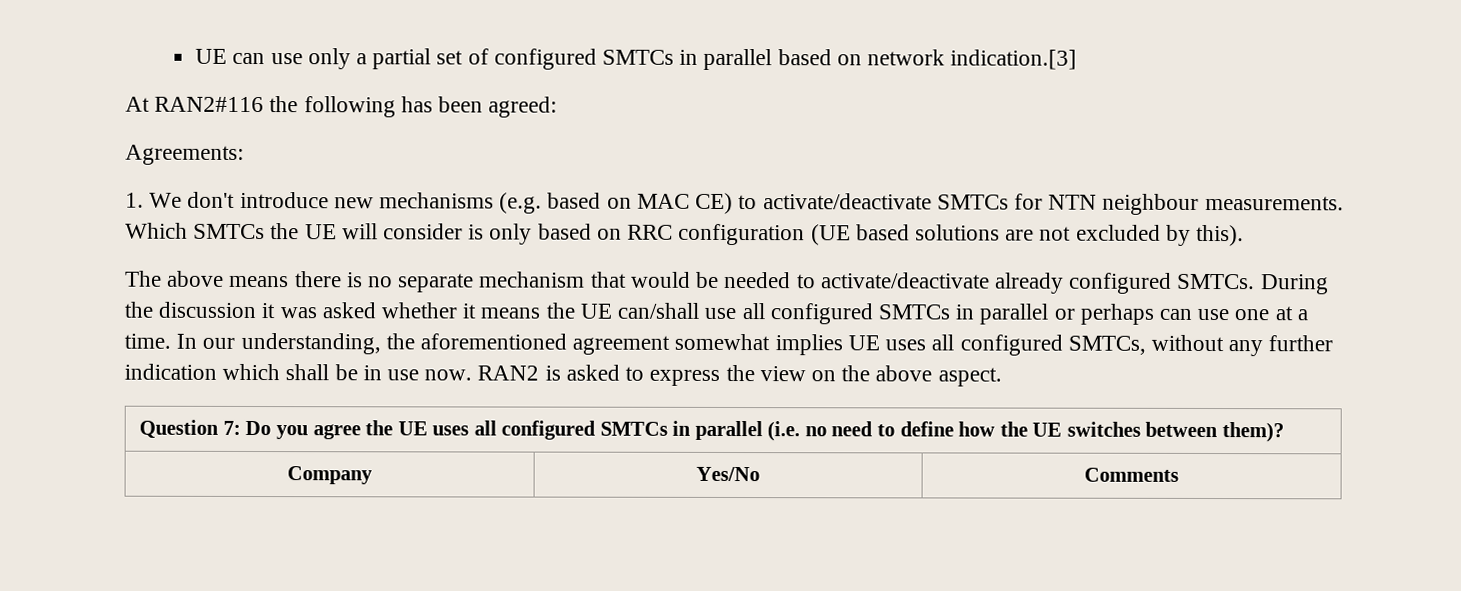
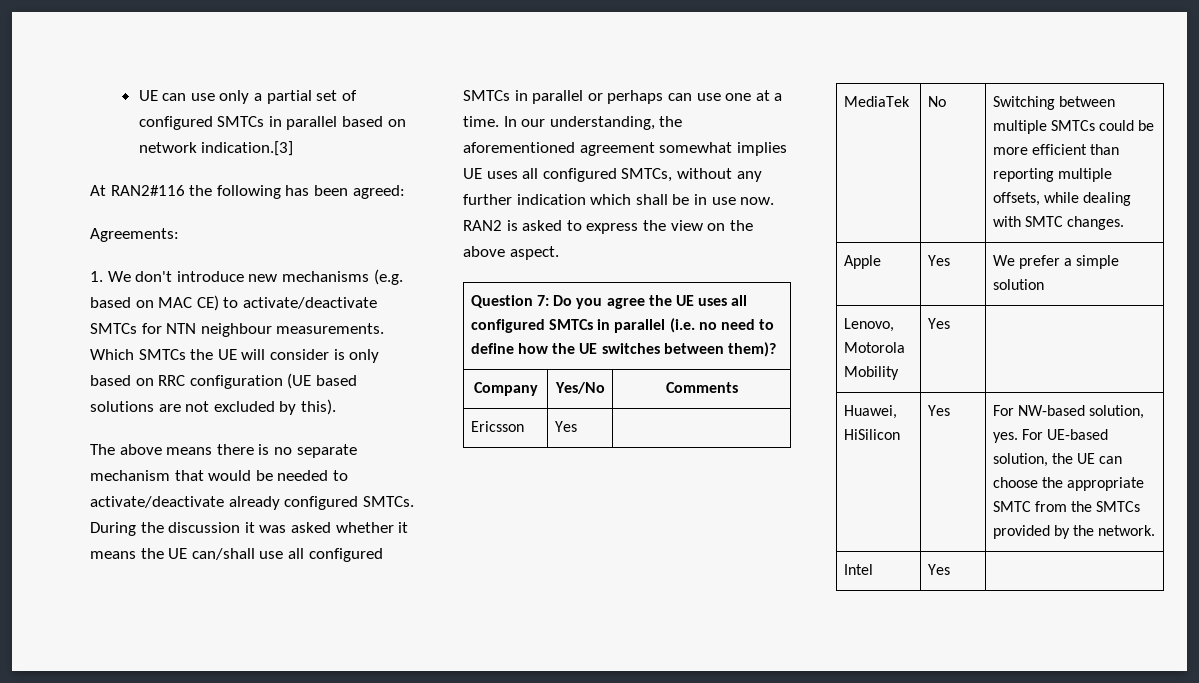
+ Ericsson | Yes |
+ MediaTek | No | Switching between multiple SMTCs could be more efficient than reporting multiple offsets, while dealing with SMTC changes.
+ Apple | Yes | We prefer a simple solution
+ Lenovo, Motorola Mobility | Yes |
+ Huawei, HiSilicon | Yes | For NW-based solution, yes. For UE-based solution, the UE can choose the appropriate SMTC from the SMTCs provided by the network.
+ Intel | Yes |

